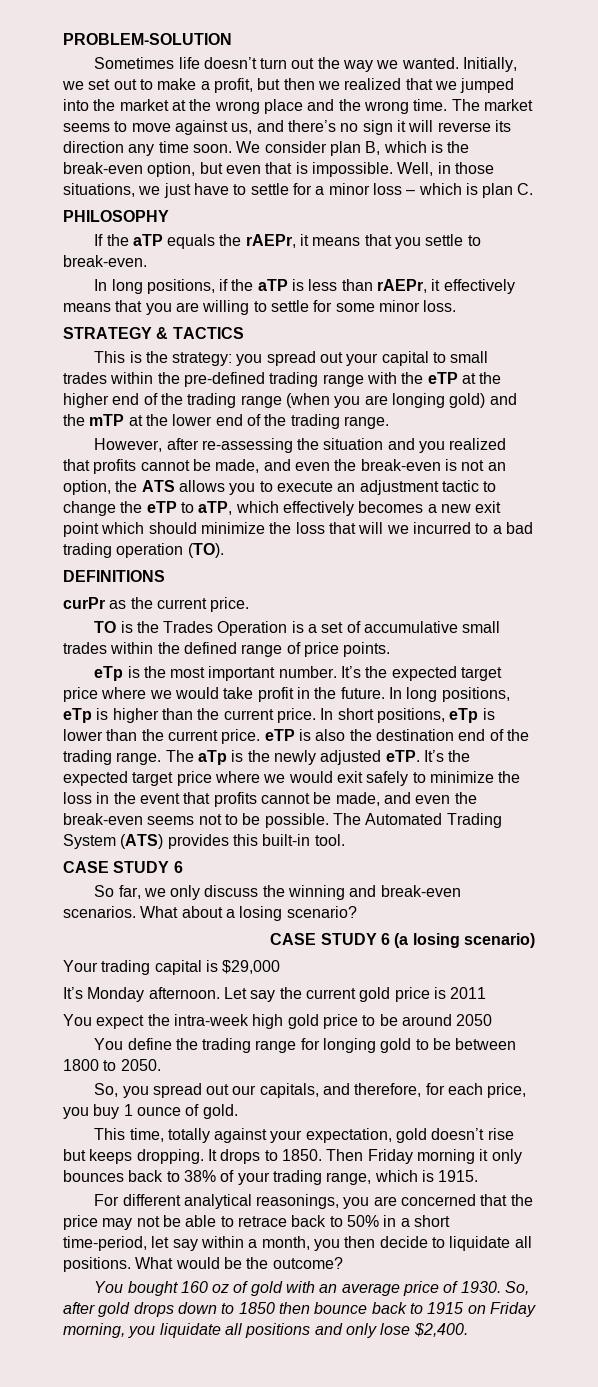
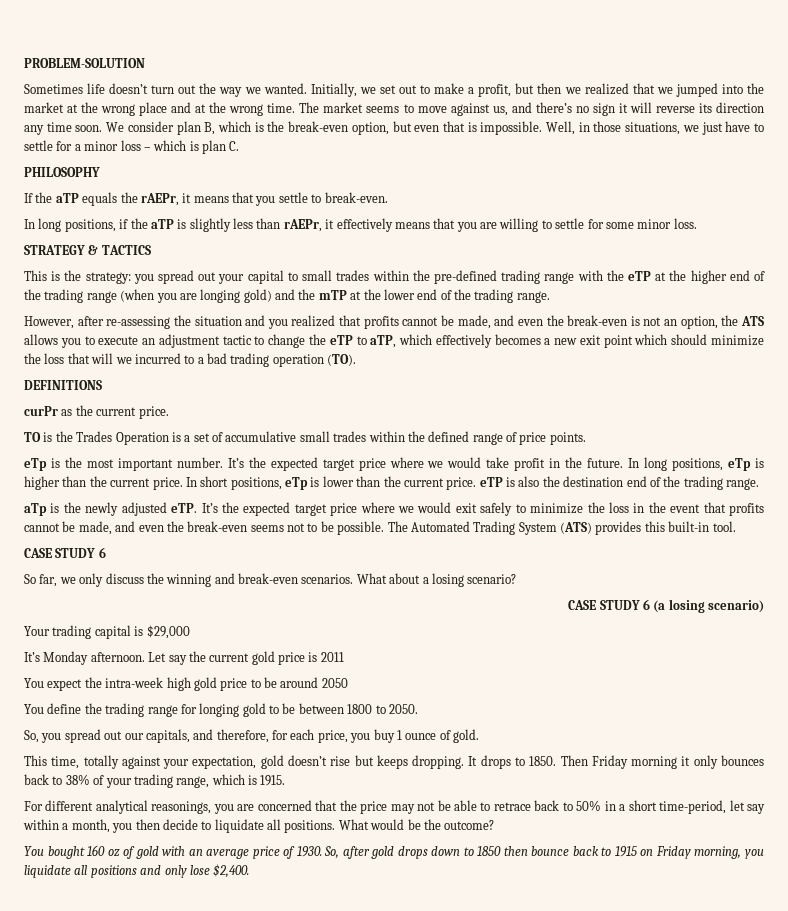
- Initially, we set out to make a profit, but then we realized that we jumped into the market at the wrong place and the wrong time.
+ Initially, we set out to make a profit, but then we realized that we jumped into the market at the wrong place and at the wrong time.
- In long positions, if the aTP is less than rAEPr, it effectively means that you are willing to settle for some minor loss.
+ In long positions, if the aTP is slightly less than rAEPr, it effectively means that you are willing to settle for some minor loss.
- In short positions, eTp is lower than the current price. eTP is also the destination end of the trading range. The aTp is the newly adjusted eTP.
+ In short positions, eTp is lower than the current price. eTP is also the destination end of the trading range.
+ aTp is the newly adjusted eTP.

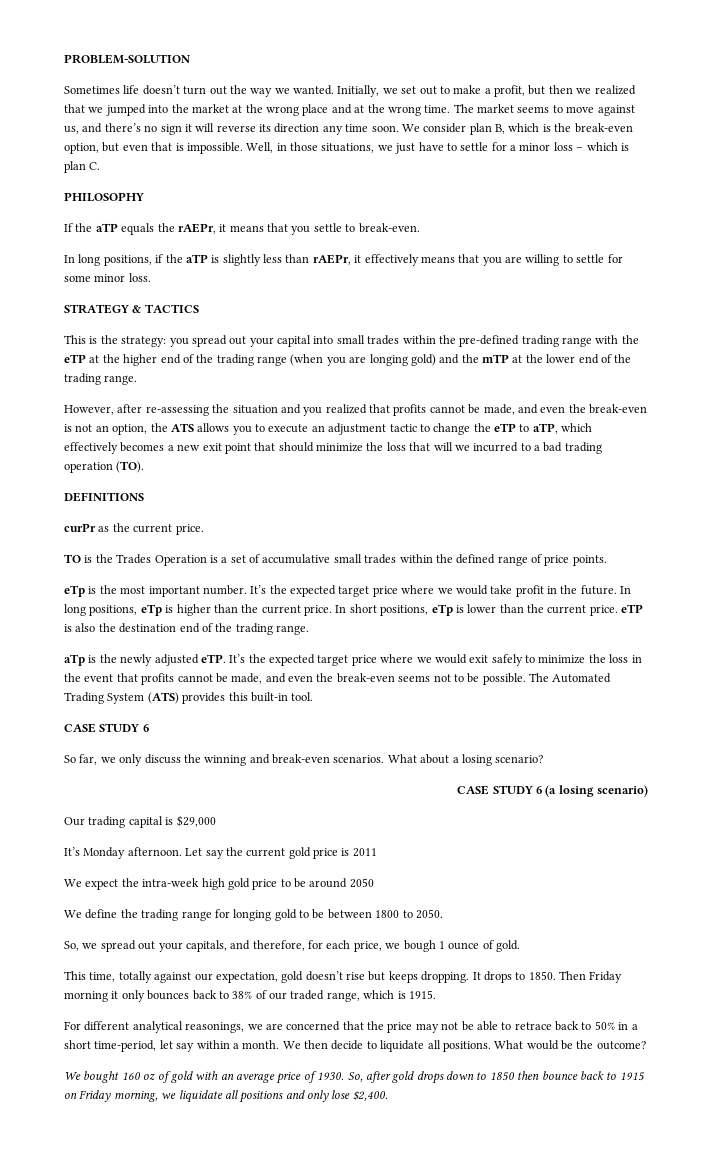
- This is the strategy: you spread out your capital to small trades within the pre-defined trading range with the eTP at the higher end of the trading range (when you are longing gold) and the mTP at the lower end of the trading range.
+ This is the strategy: you spread out your capital into small trades within the pre-defined trading range with the eTP at the higher end of the trading range (when you are longing gold) and the mTP at the lower end of the trading range.
- However, after re-assessing the situation and you realized that profits cannot be made, and even the break-even is not an option, the ATS allows you to execute an adjustment tactic to change the eTP to aTP, which effectively becomes a new exit point which should minimize the loss that will we incurred to a bad trading operation (TO).
+ However, after re-assessing the situation and you realized that profits cannot be made, and even the break-even is not an option, the ATS allows you to execute an adjustment tactic to change the eTP to aTP, which effectively becomes a new exit point that should minimize the loss that will we incurred to a bad trading operation (TO).
- Your trading capital is $29,000
+ Our trading capital is $29,000
- You expect the intra-week high gold price to be around 2050
+ We expect the intra-week high gold price to be around 2050
- You define the trading range for longing gold to be between 1800 to 2050.
+ We define the trading range for longing gold to be between 1800 to 2050.
- So, you spread out our capitals, and therefore, for each price, you buy 1 ounce of gold.
+ So, we spread out your capitals, and therefore, for each price, we bough 1 ounce of gold.
- This time, totally against your expectation, gold doesn’t rise but keeps dropping.
+ This time, totally against our expectation, gold doesn’t rise but keeps dropping.
- Then Friday morning it only bounces back to 38% of your trading range, which is 1915.
+ Then Friday morning it only bounces back to 38% of our traded range, which is 1915.
- For different analytical reasonings, you are concerned that the price may not be able to retrace back to 50% in a short time-period, let say within a month, you then decide to liquidate all positions.
+ For different analytical reasonings, we are concerned that the price may not be able to retrace back to 50% in a short time-period, let say within a month. We then decide to liquidate all positions.
- You bought 160 oz of gold with an average price of 1930.
+ We bought 160 oz of gold with an average price of 1930.
- So, after gold drops down to 1850 then bounce back to 1915 on Friday morning, you liquidate all positions and only lose $2,400.
+ So, after gold drops down to 1850 then bounce back to 1915 on Friday morning, we liquidate all positions and only lose $2,400.

